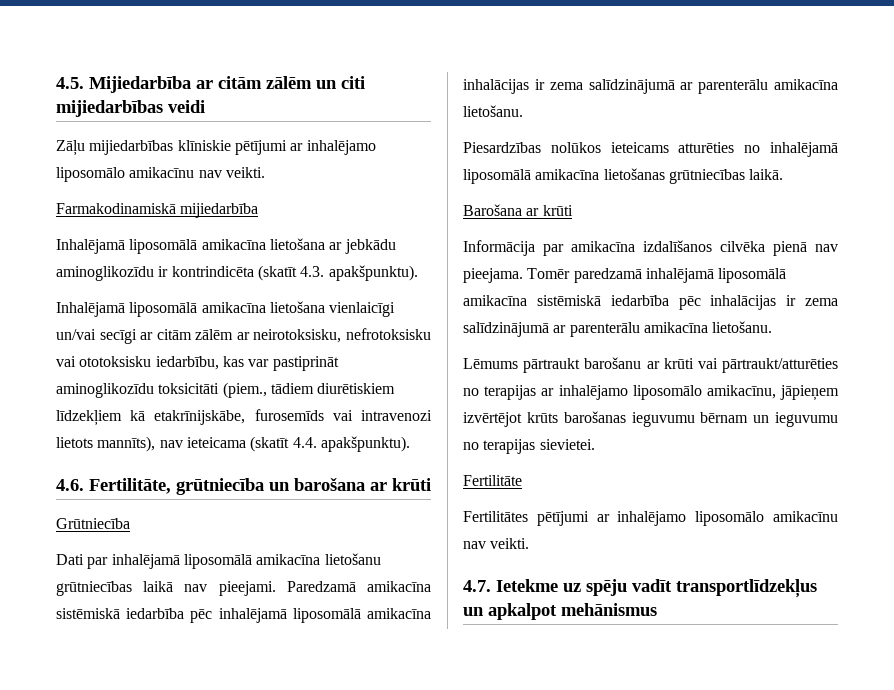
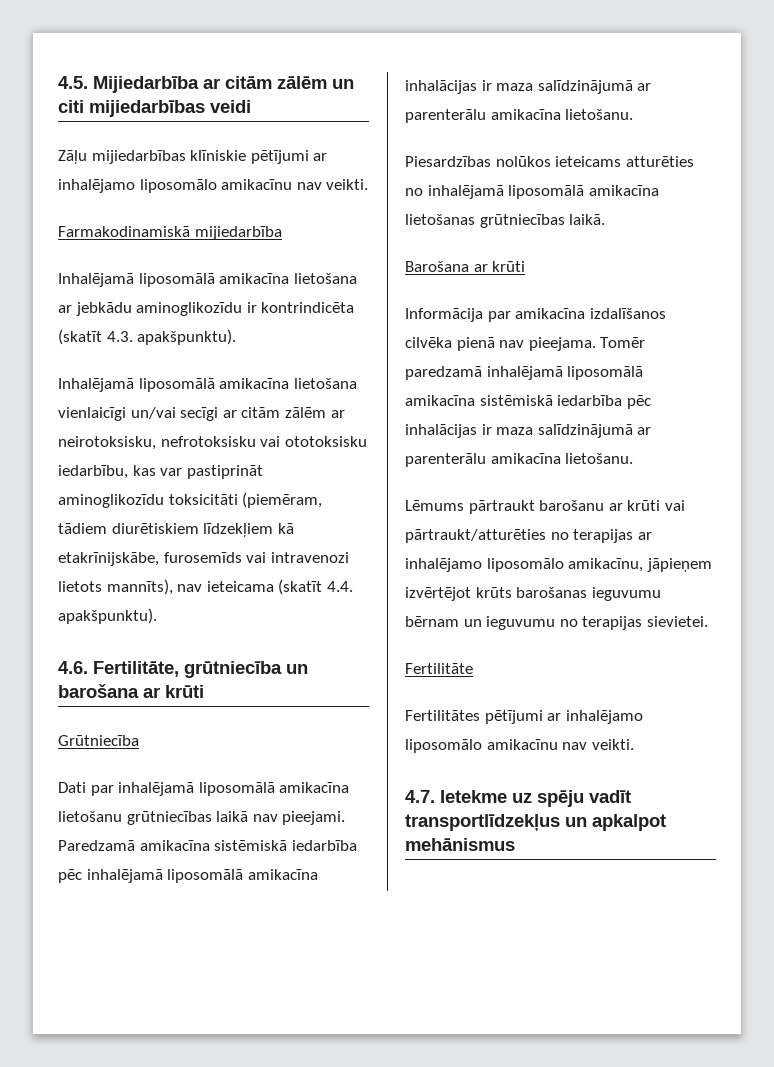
- Inhalējamā liposomālā amikacīna lietošana vienlaicīgi un/vai secīgi ar citām zālēm ar neirotoksisku, nefrotoksisku vai ototoksisku iedarbību, kas var pastiprināt aminoglikozīdu toksicitāti (piem., tādiem diurētiskiem līdzekļiem kā etakrīnijskābe, furosemīds vai intravenozi lietots mannīts), nav ieteicama (skatīt 4.4. apakšpunktu).
+ Inhalējamā liposomālā amikacīna lietošana vienlaicīgi un/vai secīgi ar citām zālēm ar neirotoksisku, nefrotoksisku vai ototoksisku iedarbību, kas var pastiprināt aminoglikozīdu toksicitāti (piemēram, tādiem diurētiskiem līdzekļiem kā etakrīnijskābe, furosemīds vai intravenozi lietots mannīts), nav ieteicama (skatīt 4.4. apakšpunktu).
- Paredzamā amikacīna sistēmiskā iedarbība pēc inhalējamā liposomālā amikacīna inhalācijas ir zema salīdzinājumā ar parenterālu amikacīna lietošanu.
+ Paredzamā amikacīna sistēmiskā iedarbība pēc inhalējamā liposomālā amikacīna inhalācijas ir maza salīdzinājumā ar parenterālu amikacīna lietošanu.
- Tomēr paredzamā inhalējamā liposomālā amikacīna sistēmiskā iedarbība pēc inhalācijas ir zema salīdzinājumā ar parenterālu amikacīna lietošanu.
+ Tomēr paredzamā inhalējamā liposomālā amikacīna sistēmiskā iedarbība pēc inhalācijas ir maza salīdzinājumā ar parenterālu amikacīna lietošanu.

